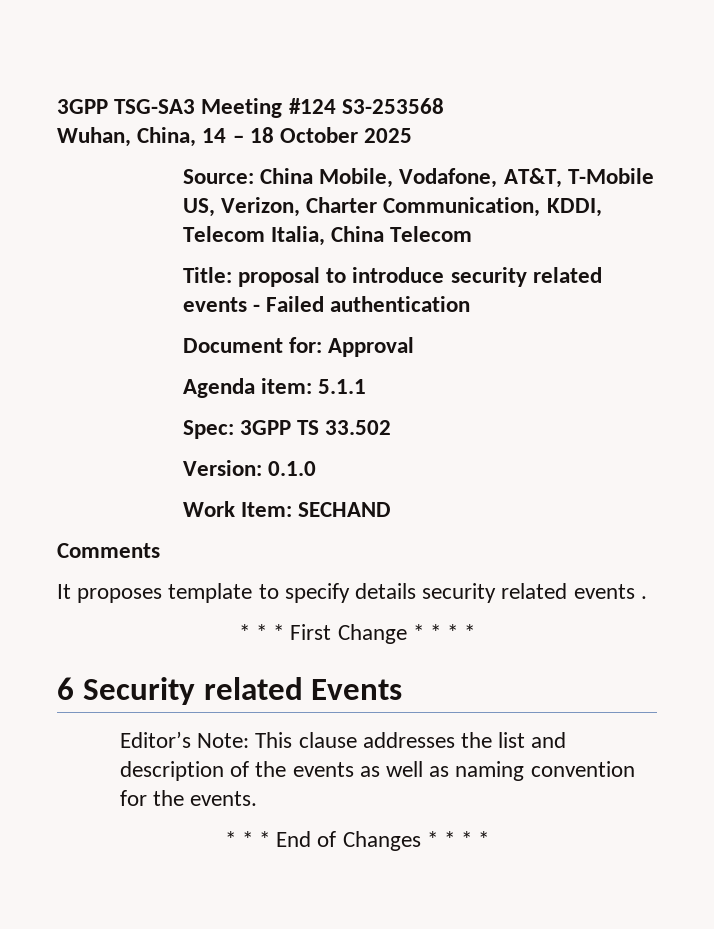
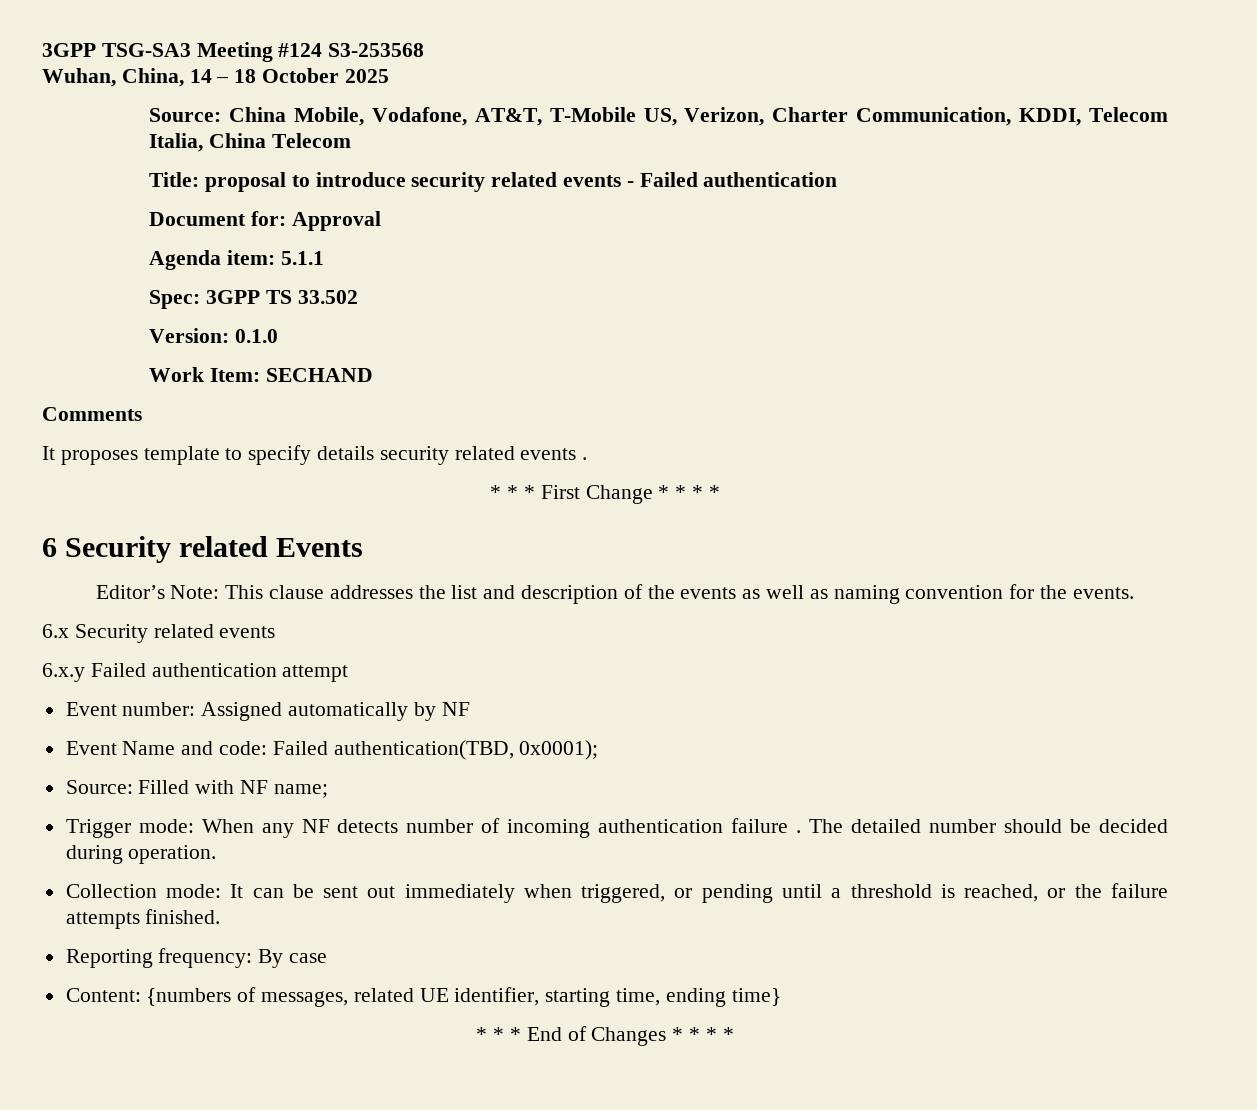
+ 6.x Security related events
+ 6.x.y Failed authentication attempt
+ Event number: Assigned automatically by NF
+ Event Name and code: Failed authentication(TBD, 0x0001);
+ Source: Filled with NF name;
+ Trigger mode: When any NF detects number of incoming authentication failure . The detailed number should be decided during operation.
+ Collection mode: It can be sent out immediately when triggered, or pending until a threshold is reached, or the failure attempts finished.
+ Reporting frequency: By case
+ Content: {numbers of messages, related UE identifier, starting time, ending time}

